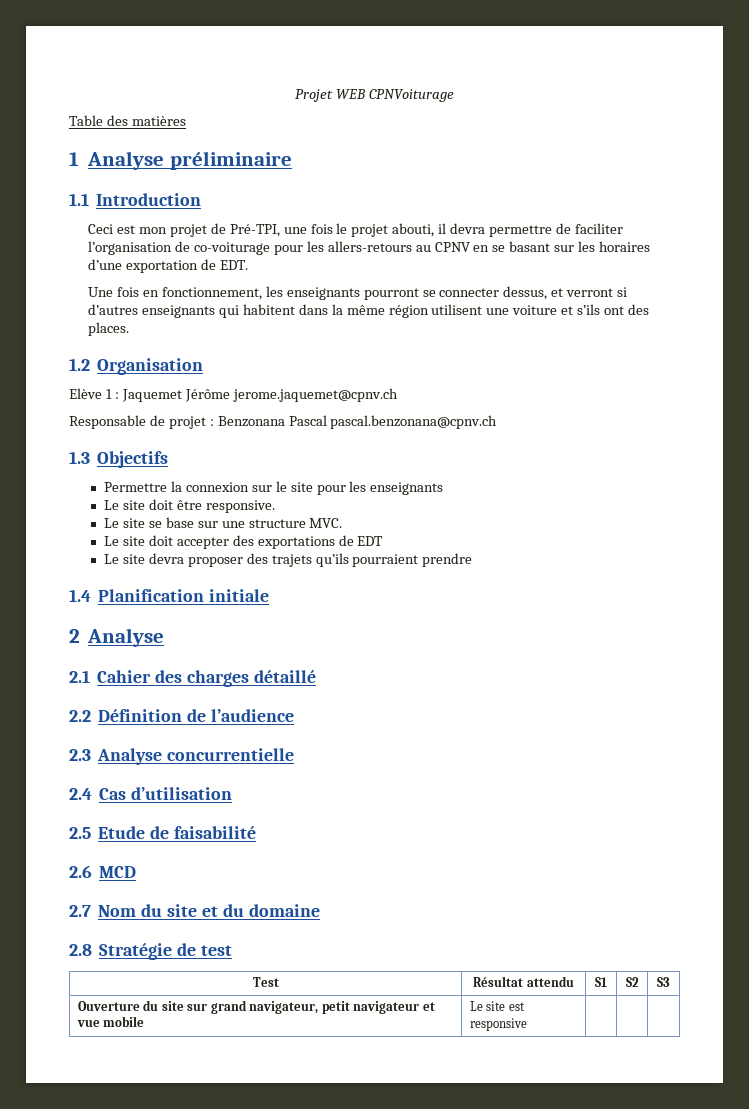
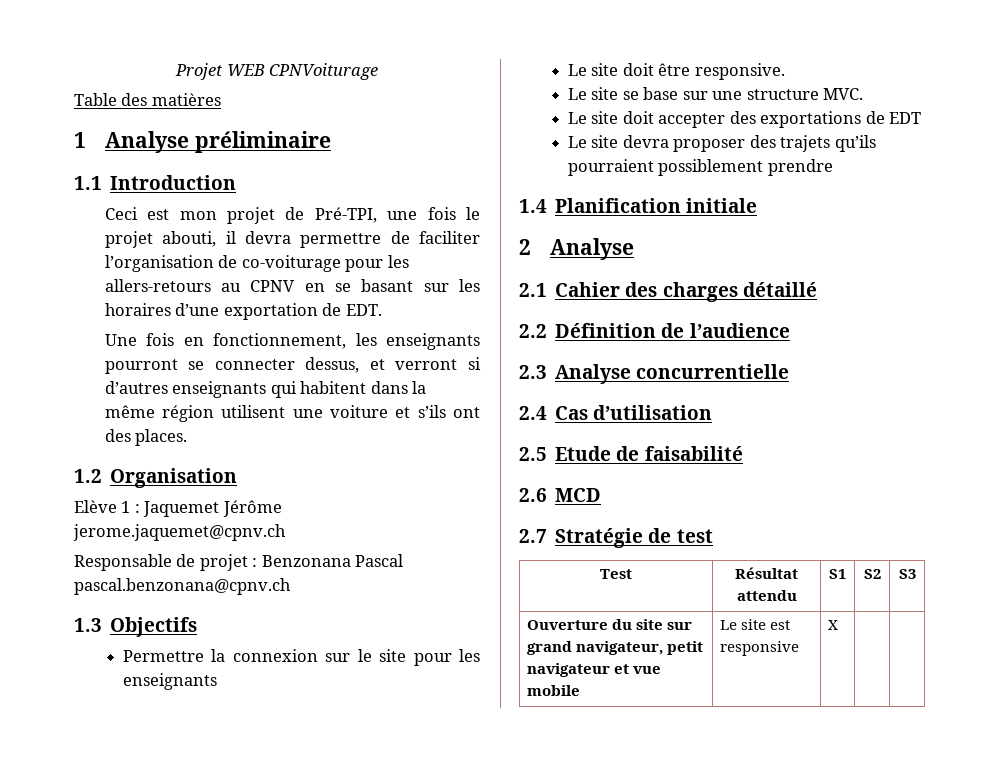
- Le site devra proposer des trajets qu’ils pourraient prendre
+ Le site devra proposer des trajets qu’ils pourraient possiblement prendre
- 2.7 Nom du site et du domaine
- 2.8 Stratégie de test
+ 2.7 Stratégie de test
- Ouverture du site sur grand navigateur, petit navigateur et vue mobile | Le site est responsive | | |
+ Ouverture du site sur grand navigateur, petit navigateur et vue mobile | Le site est responsive | X | |

